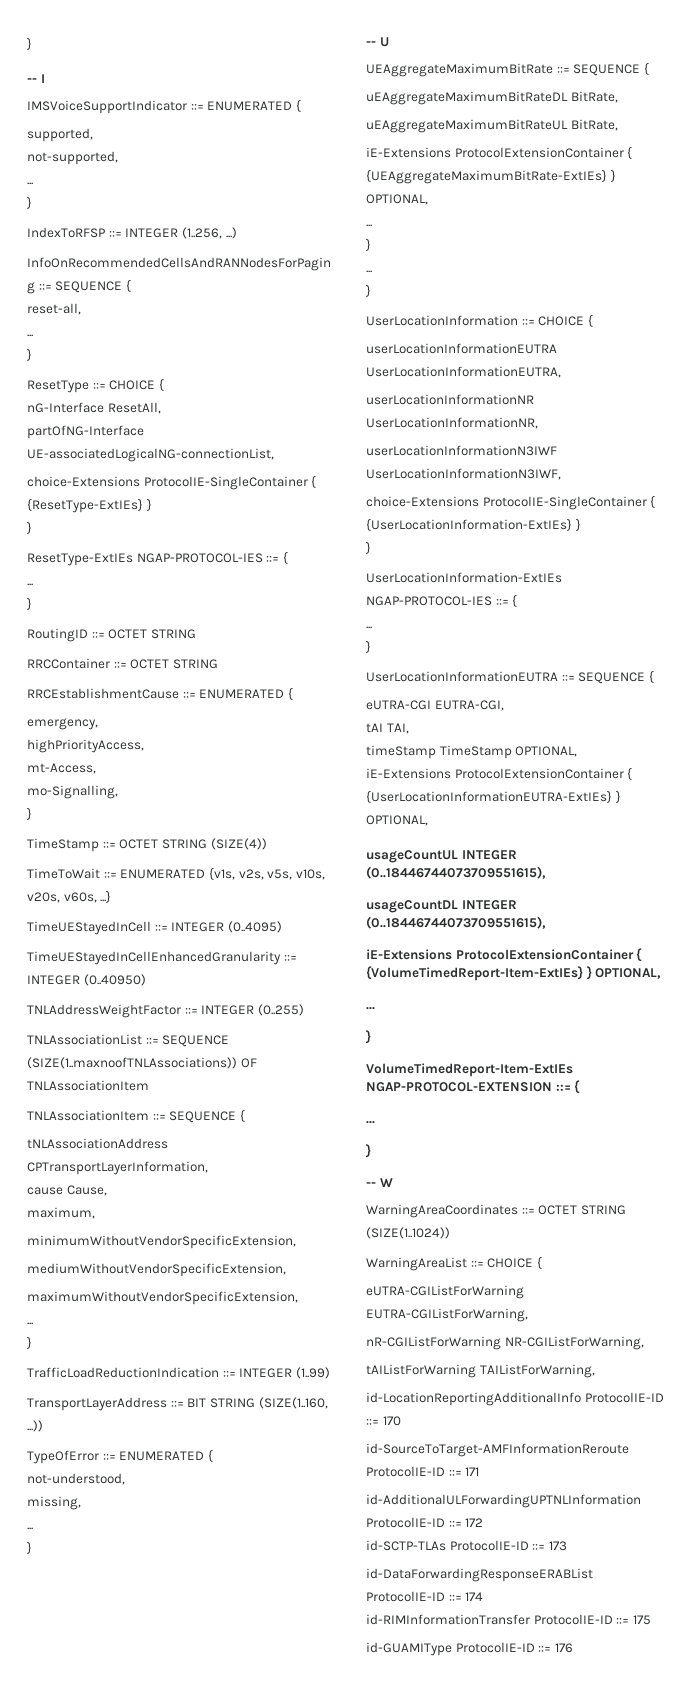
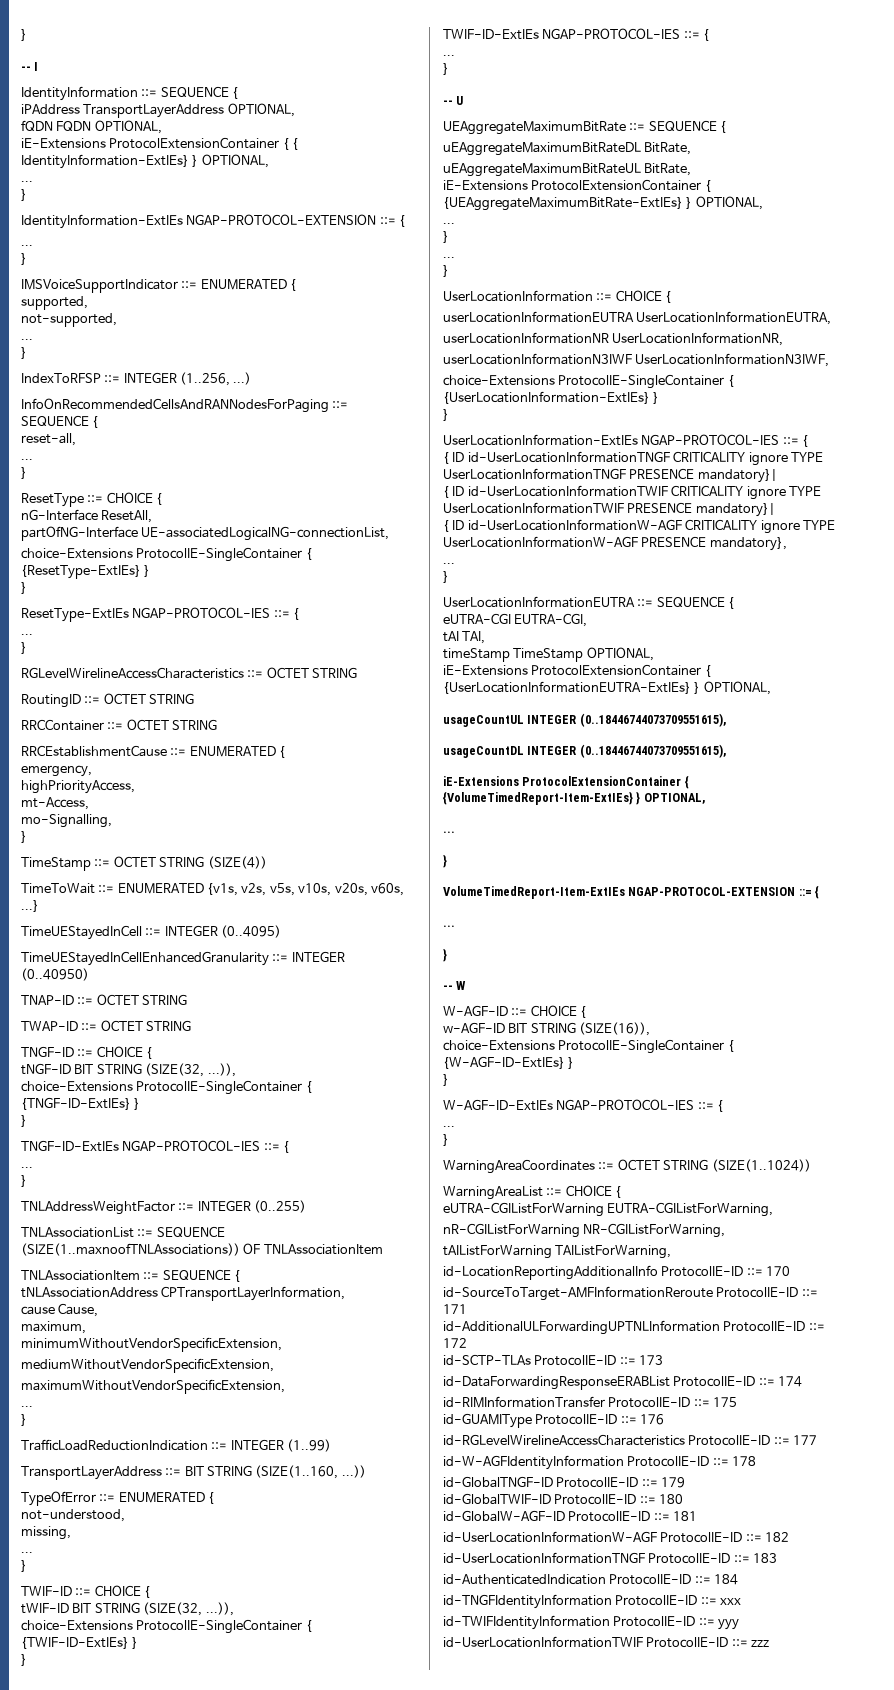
+ IdentityInformation ::= SEQUENCE {
+ iPAddress TransportLayerAddress OPTIONAL,
+ fQDN FQDN OPTIONAL,
+ iE-Extensions ProtocolExtensionContainer { { IdentityInformation-ExtIEs} } OPTIONAL,
+ ...
+ }
+ IdentityInformation-ExtIEs NGAP-PROTOCOL-EXTENSION ::= {
+ ...
+ }
+ RGLevelWirelineAccessCharacteristics ::= OCTET STRING
+ TNAP-ID ::= OCTET STRING
+ TWAP-ID ::= OCTET STRING
+ TNGF-ID ::= CHOICE {
+ tNGF-ID BIT STRING (SIZE(32, ...)),
+ choice-Extensions ProtocolIE-SingleContainer { {TNGF-ID-ExtIEs} }
+ }
+ TNGF-ID-ExtIEs NGAP-PROTOCOL-IES ::= {
+ ...
+ }
+ TWIF-ID ::= CHOICE {
+ tWIF-ID BIT STRING (SIZE(32, ...)),
+ choice-Extensions ProtocolIE-SingleContainer { {TWIF-ID-ExtIEs} }
+ }
+ TWIF-ID-ExtIEs NGAP-PROTOCOL-IES ::= {
+ ...
+ }
+ { ID id-UserLocationInformationTNGF CRITICALITY ignore TYPE UserLocationInformationTNGF PRESENCE mandatory}|
+ { ID id-UserLocationInformationTWIF CRITICALITY ignore TYPE UserLocationInformationTWIF PRESENCE mandatory}|
+ { ID id-UserLocationInformationW-AGF CRITICALITY ignore TYPE UserLocationInformationW-AGF PRESENCE mandatory},
+ W-AGF-ID ::= CHOICE {
+ w-AGF-ID BIT STRING (SIZE(16)),
+ choice-Extensions ProtocolIE-SingleContainer { {W-AGF-ID-ExtIEs} }
+ }
+ W-AGF-ID-ExtIEs NGAP-PROTOCOL-IES ::= {
+ ...
+ }
+ id-RGLevelWirelineAccessCharacteristics ProtocolIE-ID ::= 177
+ id-W-AGFIdentityInformation ProtocolIE-ID ::= 178
+ id-GlobalTNGF-ID ProtocolIE-ID ::= 179
+ id-GlobalTWIF-ID ProtocolIE-ID ::= 180
+ id-GlobalW-AGF-ID ProtocolIE-ID ::= 181
+ id-UserLocationInformationW-AGF ProtocolIE-ID ::= 182
+ id-UserLocationInformationTNGF ProtocolIE-ID ::= 183
+ id-AuthenticatedIndication ProtocolIE-ID ::= 184
+ id-TNGFIdentityInformation ProtocolIE-ID ::= xxx
+ id-TWIFIdentityInformation ProtocolIE-ID ::= yyy
+ id-UserLocationInformationTWIF ProtocolIE-ID ::= zzz

